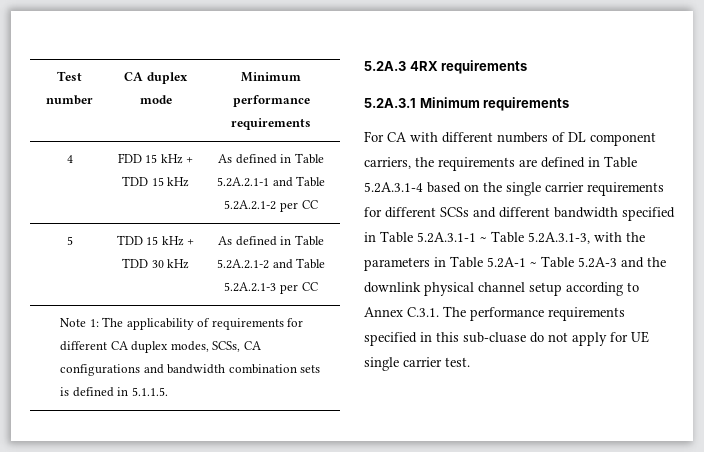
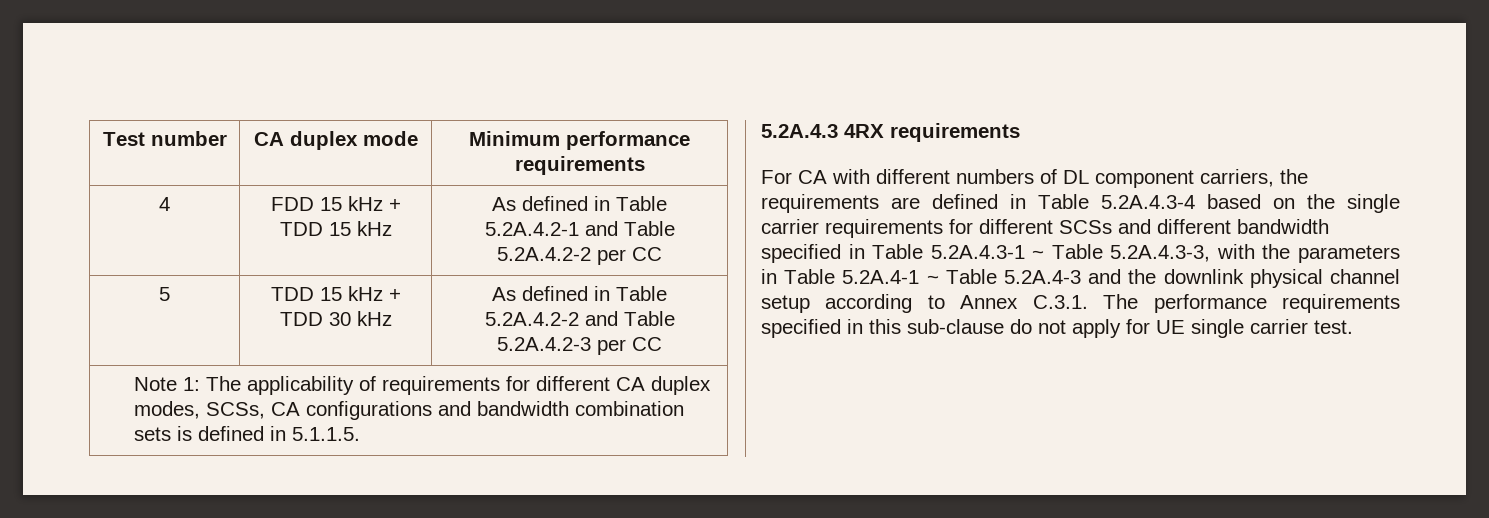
- 4 | FDD 15 kHz + TDD 15 kHz | As defined in Table 5.2A.2.1-1 and Table 5.2A.2.1-2 per CC
+ 4 | FDD 15 kHz + TDD 15 kHz | As defined in Table 5.2A.4.2-1 and Table 5.2A.4.2-2 per CC
- 5 | TDD 15 kHz + TDD 30 kHz | As defined in Table 5.2A.2.1-2 and Table 5.2A.2.1-3 per CC
+ 5 | TDD 15 kHz + TDD 30 kHz | As defined in Table 5.2A.4.2-2 and Table 5.2A.4.2-3 per CC
- 5.2A.3 4RX requirements
+ 5.2A.4.3 4RX requirements
- 5.2A.3.1 Minimum requirements
- For CA with different numbers of DL component carriers, the requirements are defined in Table 5.2A.3.1-4 based on the single carrier requirements for different SCSs and different bandwidth specified in Table 5.2A.3.1-1 ~ Table 5.2A.3.1-3, with the parameters in Table 5.2A-1 ~ Table 5.2A-3 and the downlink physical channel setup according to Annex C.3.1. The performance requirements specified in this sub-cluase do not apply for UE single carrier test.
+ For CA with different numbers of DL component carriers, the requirements are defined in Table 5.2A.4.3-4 based on the single carrier requirements for different SCSs and different bandwidth specified in Table 5.2A.4.3-1 ~ Table 5.2A.4.3-3, with the parameters in Table 5.2A.4-1 ~ Table 5.2A.4-3 and the downlink physical channel setup according to Annex C.3.1. The performance requirements specified in this sub-clause do not apply for UE single carrier test.

